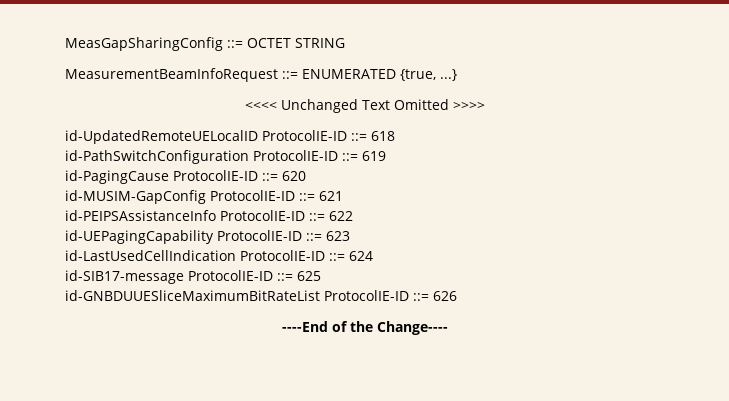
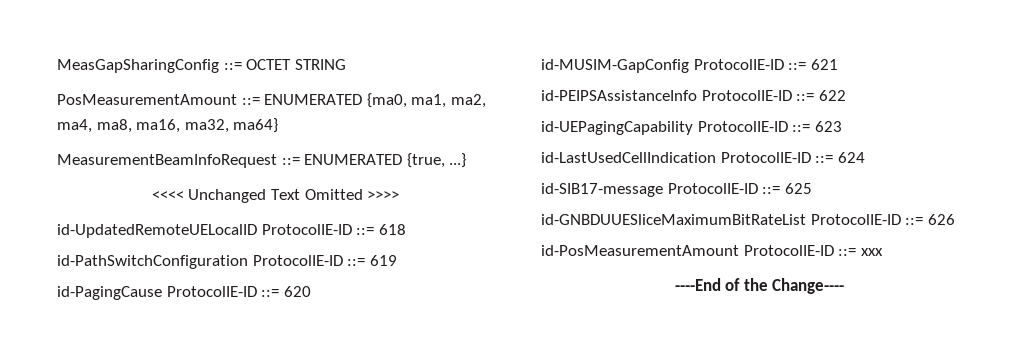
+ PosMeasurementAmount ::= ENUMERATED {ma0, ma1, ma2, ma4, ma8, ma16, ma32, ma64}
+ id-PosMeasurementAmount ProtocolIE-ID ::= xxx

